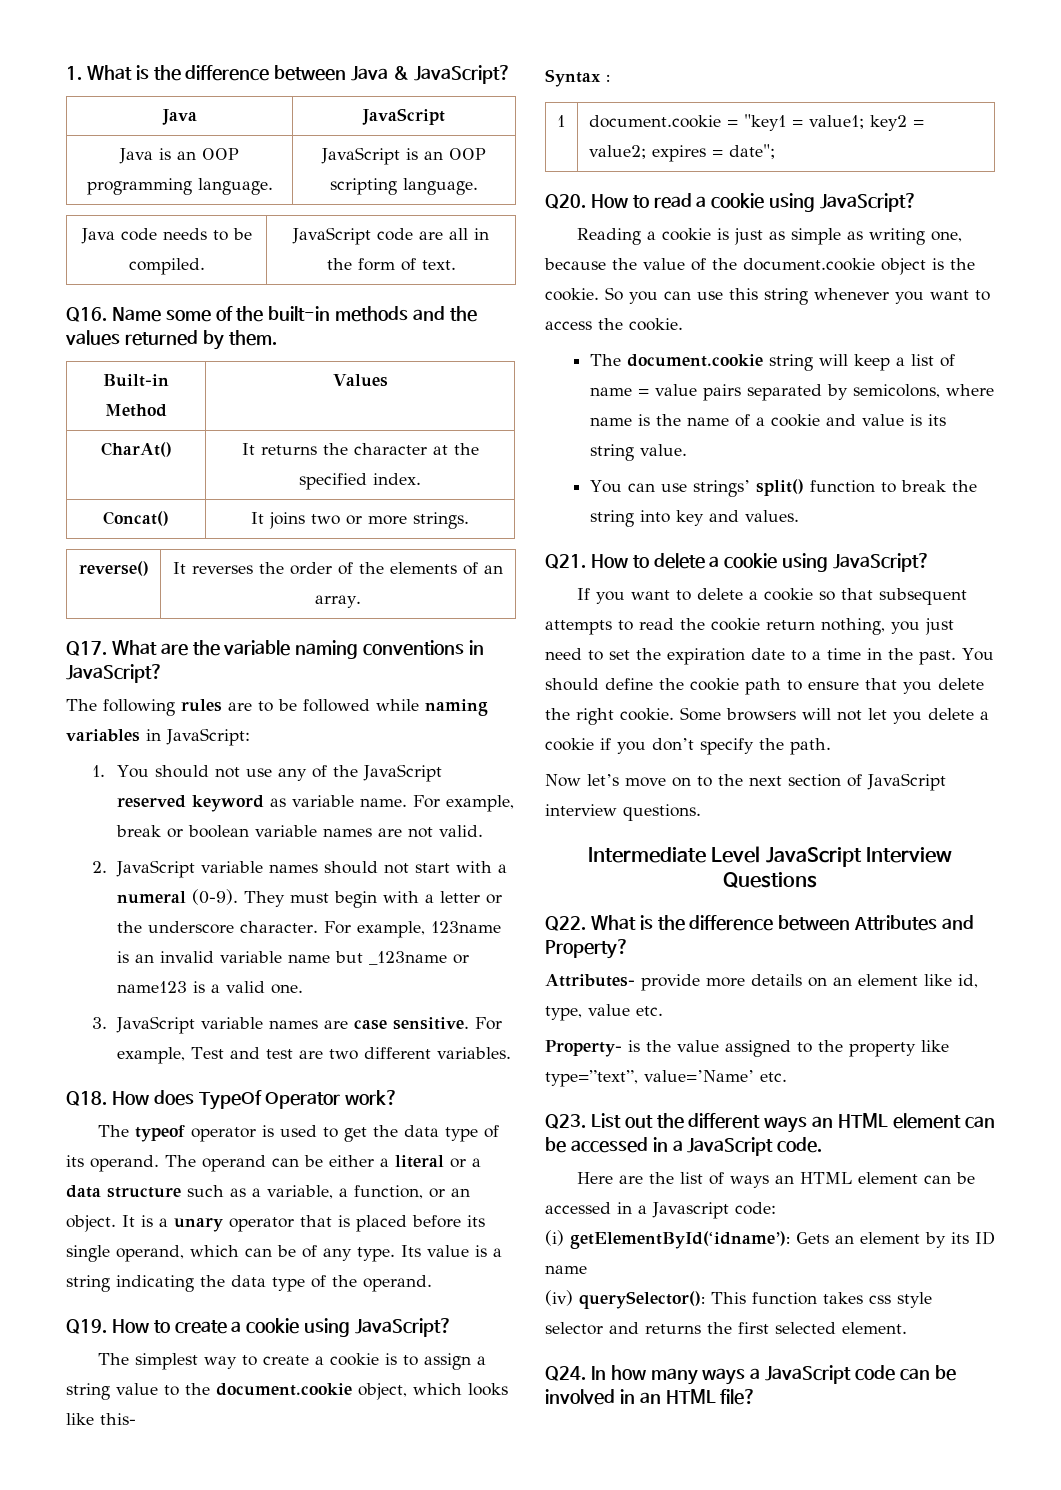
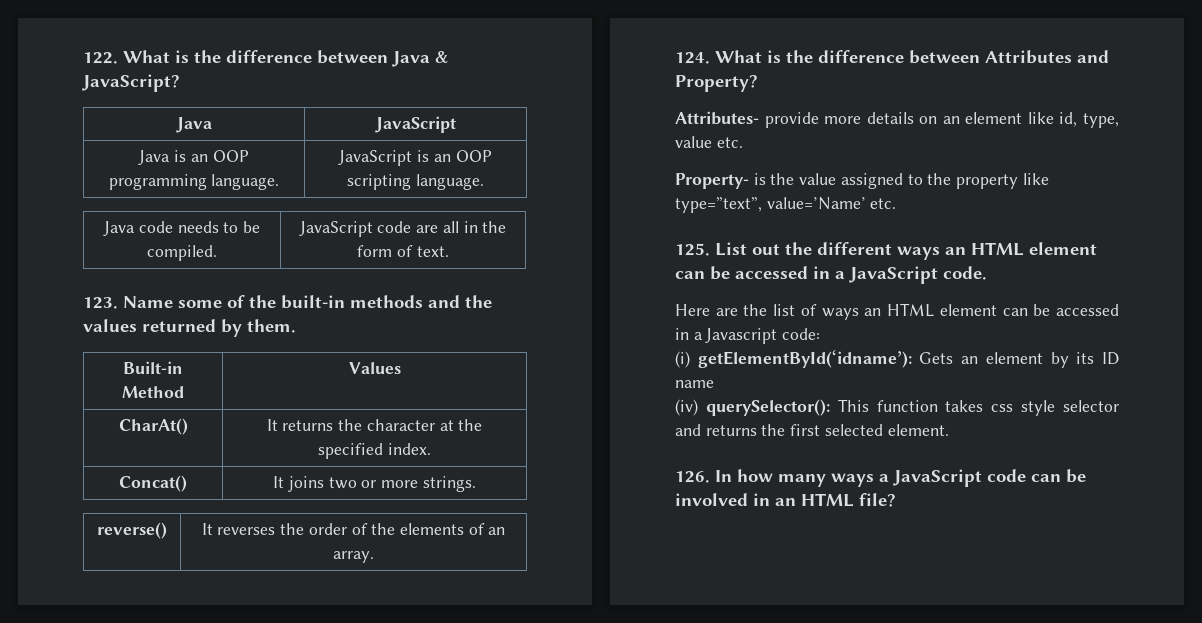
- 1. What is the difference between Java & JavaScript?
+ 122. What is the difference between Java & JavaScript?
- Q16. Name some of the built-in methods and the values returned by them.
+ 123. Name some of the built-in methods and the values returned by them.
- Q17. What are the variable naming conventions in JavaScript?
- The following rules are to be followed while naming variables in JavaScript:
- 1. You should not use any of the JavaScript reserved keyword as variable name. For example, break or boolean variable names are not valid.
- 2. JavaScript variable names should not start with a numeral (0-9). They must begin with a letter or the underscore character. For example, 123name is an invalid variable name but _123name or name123 is a valid one.
- 3. JavaScript variable names are case sensitive. For example, Test and test are two different variables.
- Q18. How does TypeOf Operator work?
- The typeof operator is used to get the data type of its operand. The operand can be either a literal or a data structure such as a variable, a function, or an object. It is a unary operator that is placed before its single operand, which can be of any type. Its value is a string indicating the data type of the operand.
- Q19. How to create a cookie using JavaScript?
- The simplest way to create a cookie is to assign a string value to the document.cookie object, which looks like this-
- Syntax :
- 1 | document.cookie = "key1 = value1; key2 = value2; expires = date";
- Q20. How to read a cookie using JavaScript?
- Reading a cookie is just as simple as writing one, because the value of the document.cookie object is the cookie. So you can use this string whenever you want to access the cookie.
- The document.cookie string will keep a list of name = value pairs separated by semicolons, where name is the name of a cookie and value is its string value.
- You can use strings’ split() function to break the string into key and values.
- Q21. How to delete a cookie using JavaScript?
- If you want to delete a cookie so that subsequent attempts to read the cookie return nothing, you just need to set the expiration date to a time in the past. You should define the cookie path to ensure that you delete the right cookie. Some browsers will not let you delete a cookie if you don’t specify the path.
- Now let’s move on to the next section of JavaScript interview questions.
- Intermediate Level JavaScript Interview Questions
- Q22. What is the difference between Attributes and Property?
+ 124. What is the difference between Attributes and Property?
- Q23. List out the different ways an HTML element can be accessed in a JavaScript code.
+ 125. List out the different ways an HTML element can be accessed in a JavaScript code.
- Q24. In how many ways a JavaScript code can be involved in an HTML file?
+ 126. In how many ways a JavaScript code can be involved in an HTML file?

